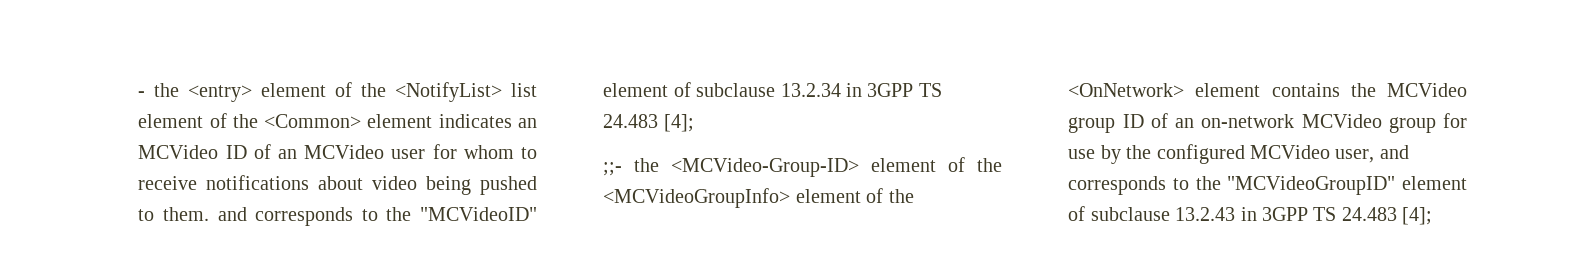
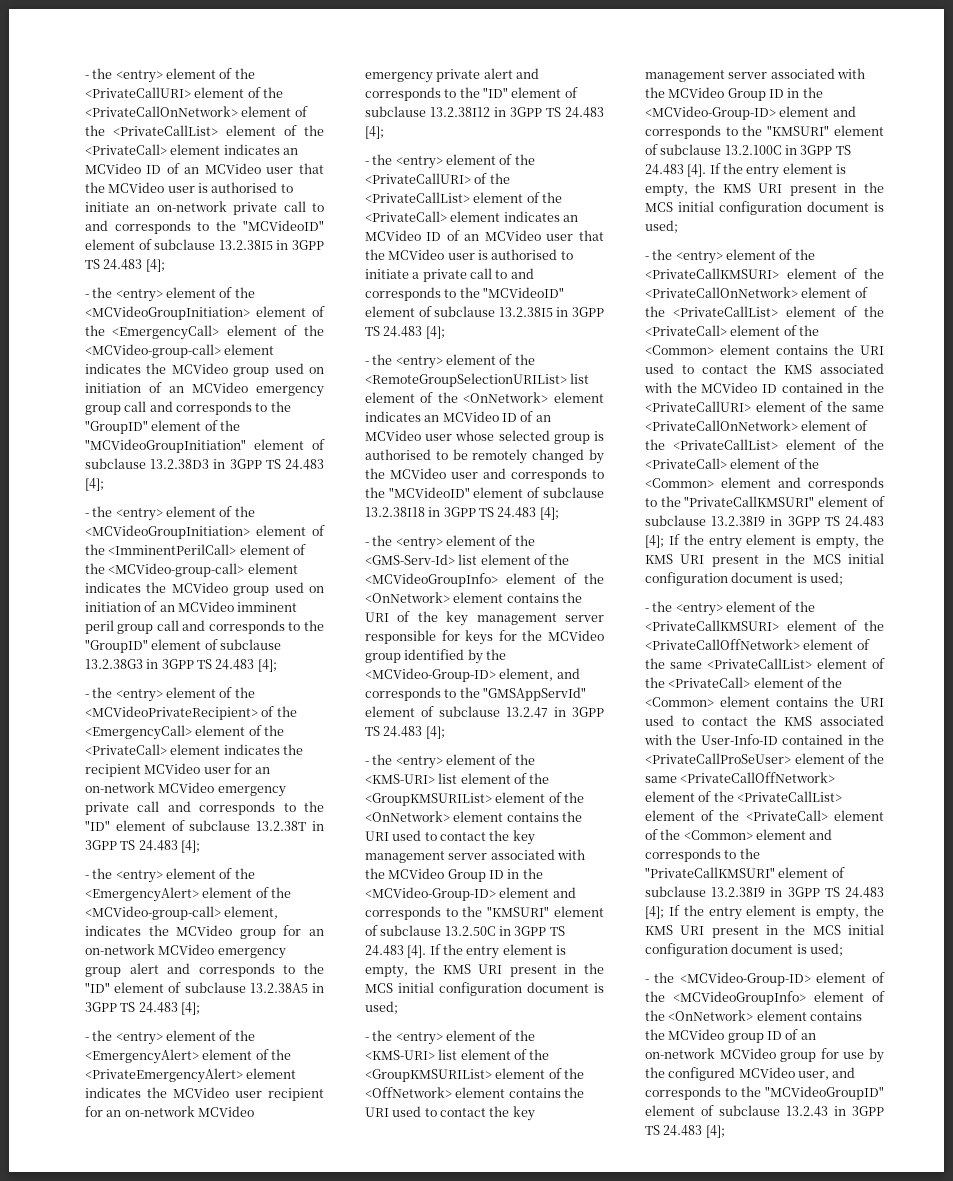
- - the <entry> element of the <NotifyList> list element of the <Common> element indicates an MCVideo ID of an MCVideo user for whom to receive notifications about video being pushed to them. and corresponds to the "MCVideoID" element of subclause 13.2.34 in 3GPP TS 24.483 [4];
- ;;- the <MCVideo-Group-ID> element of the <MCVideoGroupInfo> element of the <OnNetwork> element contains the MCVideo group ID of an on-network MCVideo group for use by the configured MCVideo user, and corresponds to the "MCVideoGroupID" element of subclause 13.2.43 in 3GPP TS 24.483 [4];
+ - the <entry> element of the <PrivateCallURI> element of the <PrivateCallOnNetwork> element of the <PrivateCallList> element of the <PrivateCall> element indicates an MCVideo ID of an MCVideo user that the MCVideo user is authorised to initiate an on-network private call to and corresponds to the "MCVideoID" element of subclause 13.2.38I5 in 3GPP TS 24.483 [4];
+ - the <entry> element of the <MCVideoGroupInitiation> element of the <EmergencyCall> element of the <MCVideo-group-call> element indicates the MCVideo group used on initiation of an MCVideo emergency group call and corresponds to the "GroupID" element of the "MCVideoGroupInitiation" element of subclause 13.2.38D3 in 3GPP TS 24.483 [4];
+ - the <entry> element of the <MCVideoGroupInitiation> element of the <ImminentPerilCall> element of the <MCVideo-group-call> element indicates the MCVideo group used on initiation of an MCVideo imminent peril group call and corresponds to the "GroupID" element of subclause 13.2.38G3 in 3GPP TS 24.483 [4];
+ - the <entry> element of the <MCVideoPrivateRecipient> of the <EmergencyCall> element of the <PrivateCall> element indicates the recipient MCVideo user for an on-network MCVideo emergency private call and corresponds to the "ID" element of subclause 13.2.38T in 3GPP TS 24.483 [4];
+ - the <entry> element of the <EmergencyAlert> element of the <MCVideo-group-call> element, indicates the MCVideo group for an on-network MCVideo emergency group alert and corresponds to the "ID" element of subclause 13.2.38A5 in 3GPP TS 24.483 [4];
+ - the <entry> element of the <EmergencyAlert> element of the <PrivateEmergencyAlert> element indicates the MCVideo user recipient for an on-network MCVideo emergency private alert and corresponds to the "ID" element of subclause 13.2.38I12 in 3GPP TS 24.483 [4];
+ - the <entry> element of the <PrivateCallURI> of the <PrivateCallList> element of the <PrivateCall> element indicates an MCVideo ID of an MCVideo user that the MCVideo user is authorised to initiate a private call to and corresponds to the "MCVideoID" element of subclause 13.2.38I5 in 3GPP TS 24.483 [4];
+ - the <entry> element of the <RemoteGroupSelectionURIList> list element of the <OnNetwork> element indicates an MCVideo ID of an MCVideo user whose selected group is authorised to be remotely changed by the MCVideo user and corresponds to the "MCVideoID" element of subclause 13.2.38I18 in 3GPP TS 24.483 [4];
+ - the <entry> element of the <GMS-Serv-Id> list element of the <MCVideoGroupInfo> element of the <OnNetwork> element contains the URI of the key management server responsible for keys for the MCVideo group identified by the <MCVideo-Group-ID> element, and corresponds to the "GMSAppServId" element of subclause 13.2.47 in 3GPP TS 24.483 [4];
+ - the <entry> element of the <KMS-URI> list element of the <GroupKMSURIList> element of the <OnNetwork> element contains the URI used to contact the key management server associated with the MCVideo Group ID in the <MCVideo-Group-ID> element and corresponds to the "KMSURI" element of subclause 13.2.50C in 3GPP TS 24.483 [4]. If the entry element is empty, the KMS URI present in the MCS initial configuration document is used;
+ - the <entry> element of the <KMS-URI> list element of the <GroupKMSURIList> element of the <OffNetwork> element contains the URI used to contact the key management server associated with the MCVideo Group ID in the <MCVideo-Group-ID> element and corresponds to the "KMSURI" element of subclause 13.2.100C in 3GPP TS 24.483 [4]. If the entry element is empty, the KMS URI present in the MCS initial configuration document is used;
+ - the <entry> element of the <PrivateCallKMSURI> element of the <PrivateCallOnNetwork> element of the <PrivateCallList> element of the <PrivateCall> element of the <Common> element contains the URI used to contact the KMS associated with the MCVideo ID contained in the <PrivateCallURI> element of the same <PrivateCallOnNetwork> element of the <PrivateCallList> element of the <PrivateCall> element of the <Common> element and corresponds to the "PrivateCallKMSURI" element of subclause 13.2.38I9 in 3GPP TS 24.483 [4]; If the entry element is empty, the KMS URI present in the MCS initial configuration document is used;
+ - the <entry> element of the <PrivateCallKMSURI> element of the <PrivateCallOffNetwork> element of the same <PrivateCallList> element of the <PrivateCall> element of the <Common> element contains the URI used to contact the KMS associated with the User-Info-ID contained in the <PrivateCallProSeUser> element of the same <PrivateCallOffNetwork> element of the <PrivateCallList> element of the <PrivateCall> element of the <Common> element and corresponds to the "PrivateCallKMSURI" element of subclause 13.2.38I9 in 3GPP TS 24.483 [4]; If the entry element is empty, the KMS URI present in the MCS initial configuration document is used;
+ - the <MCVideo-Group-ID> element of the <MCVideoGroupInfo> element of the <OnNetwork> element contains the MCVideo group ID of an on-network MCVideo group for use by the configured MCVideo user, and corresponds to the "MCVideoGroupID" element of subclause 13.2.43 in 3GPP TS 24.483 [4];

